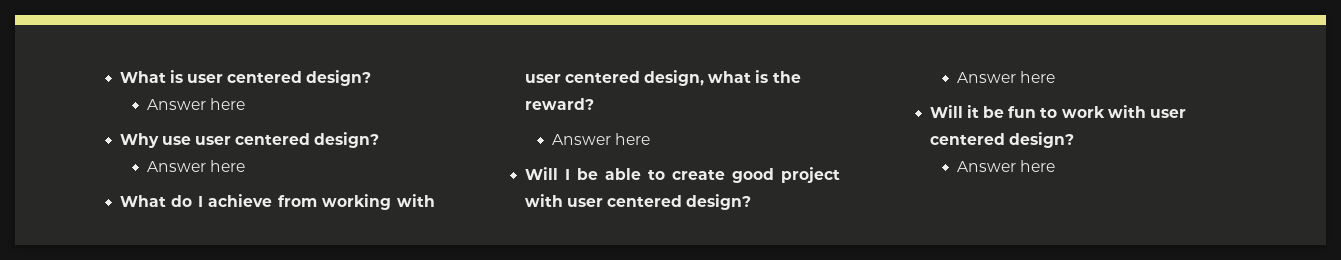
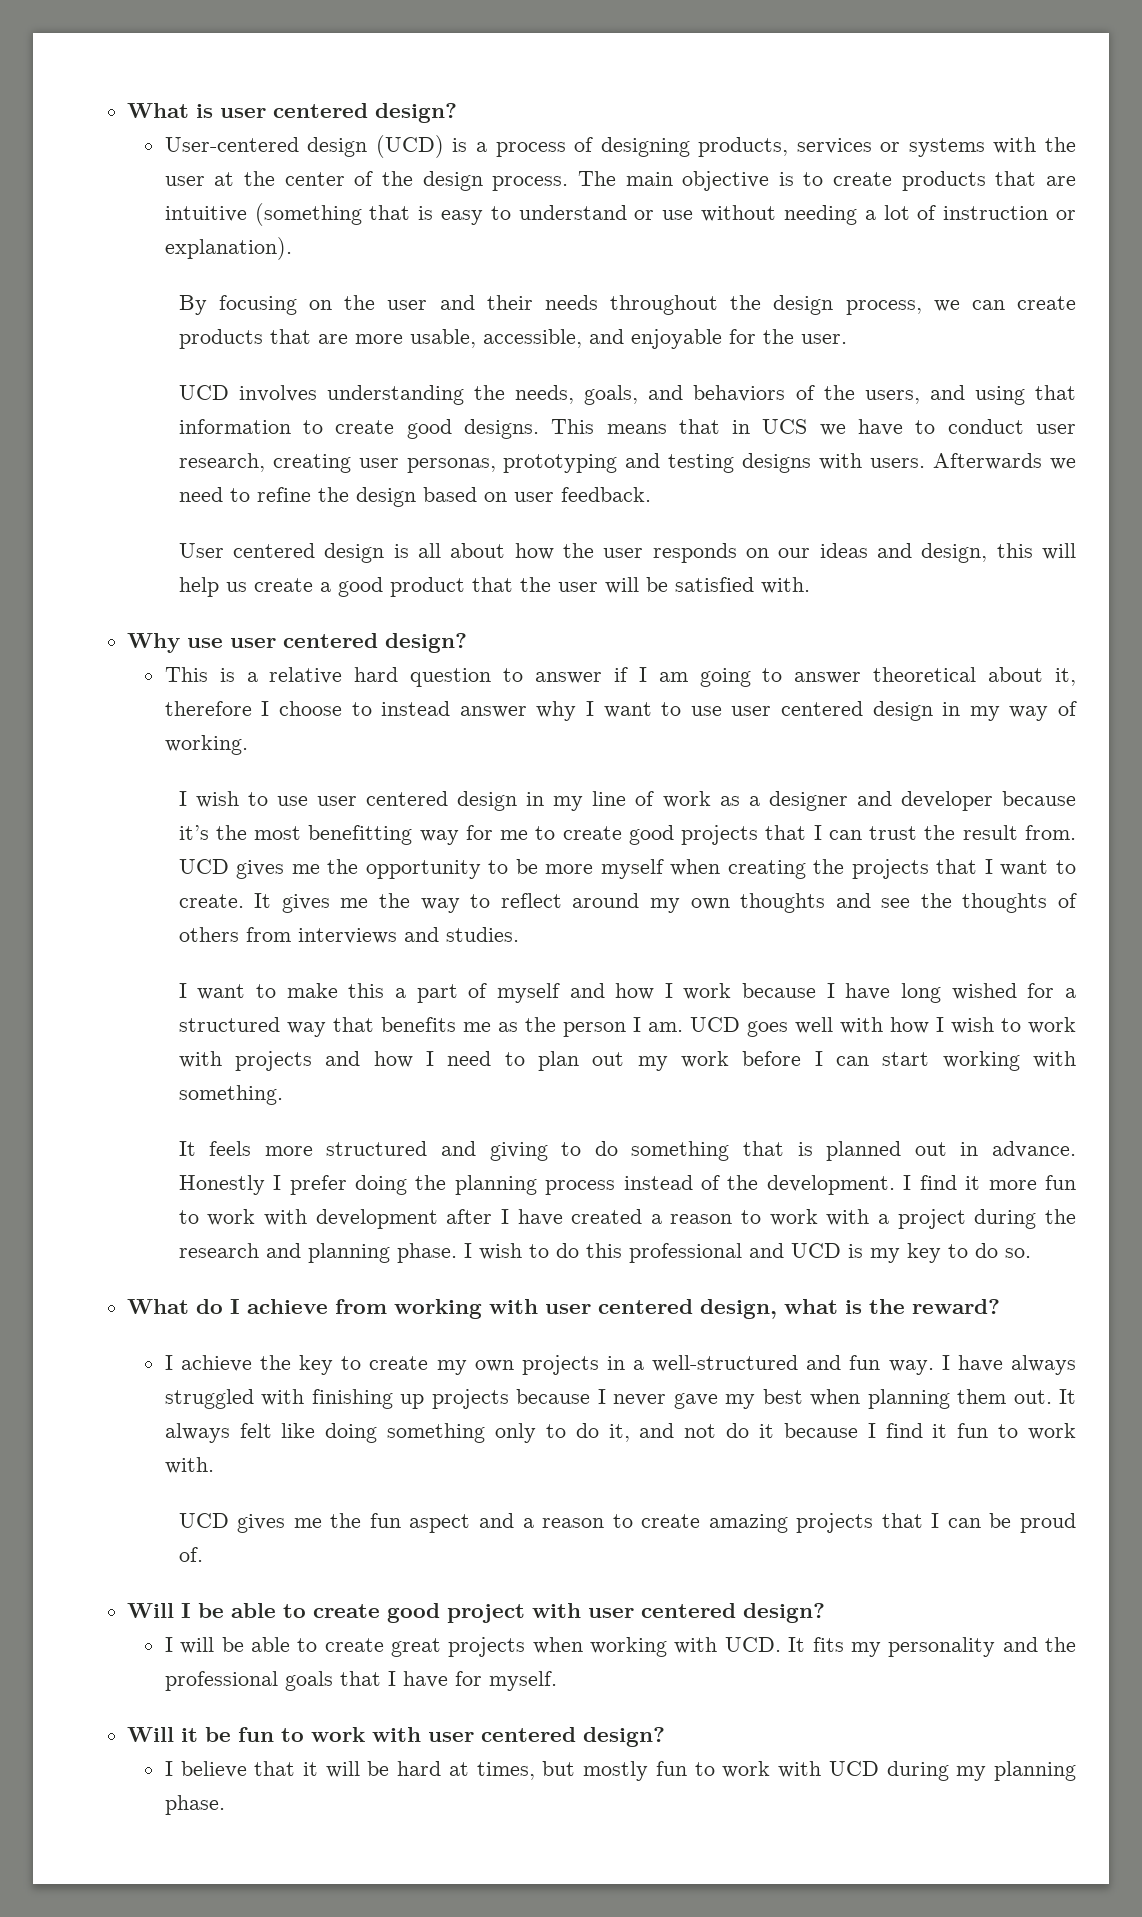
  What is user centered design?
- Answer here
+ User-centered design (UCD) is a process of designing products, services or systems with the user at the center of the design process. The main objective is to create products that are intuitive (something that is easy to understand or use without needing a lot of instruction or explanation).
+ By focusing on the user and their needs throughout the design process, we can create products that are more usable, accessible, and enjoyable for the user.
+ UCD involves understanding the needs, goals, and behaviors of the users, and using that information to create good designs. This means that in UCS we have to conduct user research, creating user personas, prototyping and testing designs with users. Afterwards we need to refine the design based on user feedback.
+ User centered design is all about how the user responds on our ideas and design, this will help us create a good product that the user will be satisfied with.
  Why use user centered design?
- Answer here
+ This is a relative hard question to answer if I am going to answer theoretical about it, therefore I choose to instead answer why I want to use user centered design in my way of working.
+ I wish to use user centered design in my line of work as a designer and developer because it’s the most benefitting way for me to create good projects that I can trust the result from. UCD gives me the opportunity to be more myself when creating the projects that I want to create. It gives me the way to reflect around my own thoughts and see the thoughts of others from interviews and studies.
+ I want to make this a part of myself and how I work because I have long wished for a structured way that benefits me as the person I am. UCD goes well with how I wish to work with projects and how I need to plan out my work before I can start working with something.
+ It feels more structured and giving to do something that is planned out in advance. Honestly I prefer doing the planning process instead of the development. I find it more fun to work with development after I have created a reason to work with a project during the research and planning phase. I wish to do this professional and UCD is my key to do so.
  What do I achieve from working with user centered design, what is the reward?
- Answer here
+ I achieve the key to create my own projects in a well-structured and fun way. I have always struggled with finishing up projects because I never gave my best when planning them out. It always felt like doing something only to do it, and not do it because I find it fun to work with.
+ UCD gives me the fun aspect and a reason to create amazing projects that I can be proud of.
  Will I be able to create good project with user centered design?
- Answer here
+ I will be able to create great projects when working with UCD. It fits my personality and the professional goals that I have for myself.
  Will it be fun to work with user centered design?
- Answer here
+ I believe that it will be hard at times, but mostly fun to work with UCD during my planning phase.

